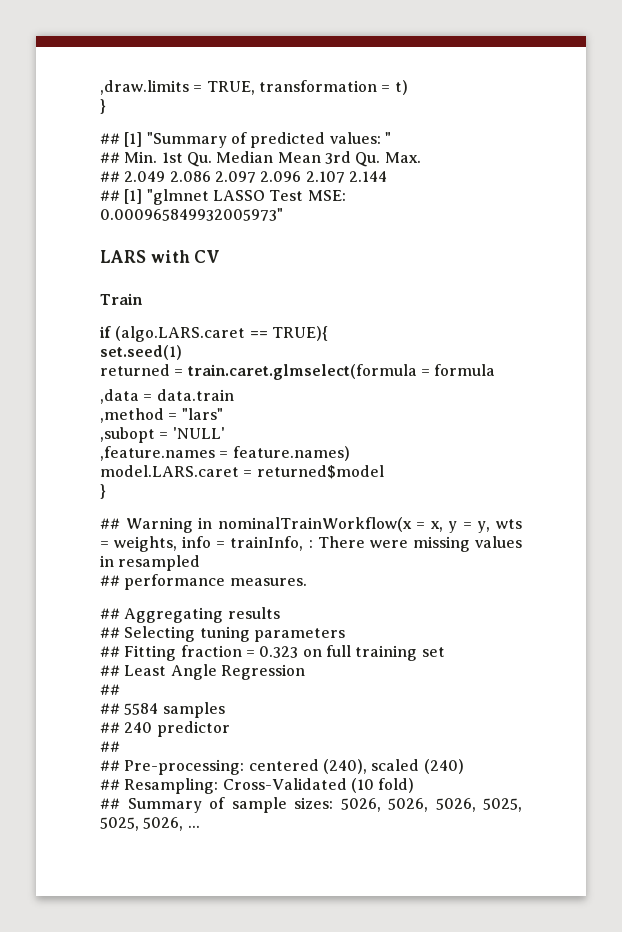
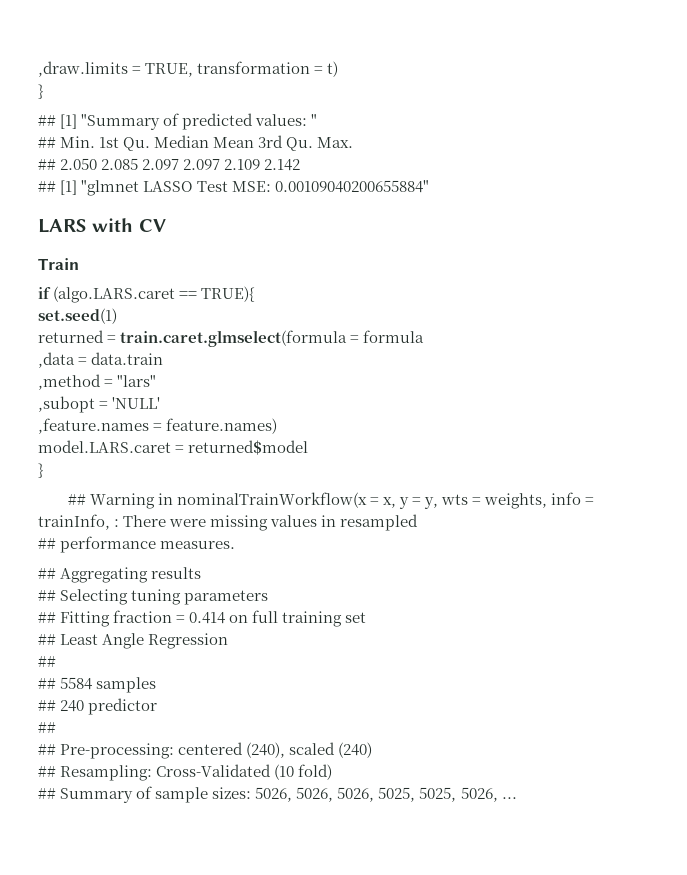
- ## 2.049 2.086 2.097 2.096 2.107 2.144
+ ## 2.050 2.085 2.097 2.097 2.109 2.142
- ## [1] "glmnet LASSO Test MSE: 0.000965849932005973"
+ ## [1] "glmnet LASSO Test MSE: 0.00109040200655884"
- ## Fitting fraction = 0.323 on full training set
+ ## Fitting fraction = 0.414 on full training set

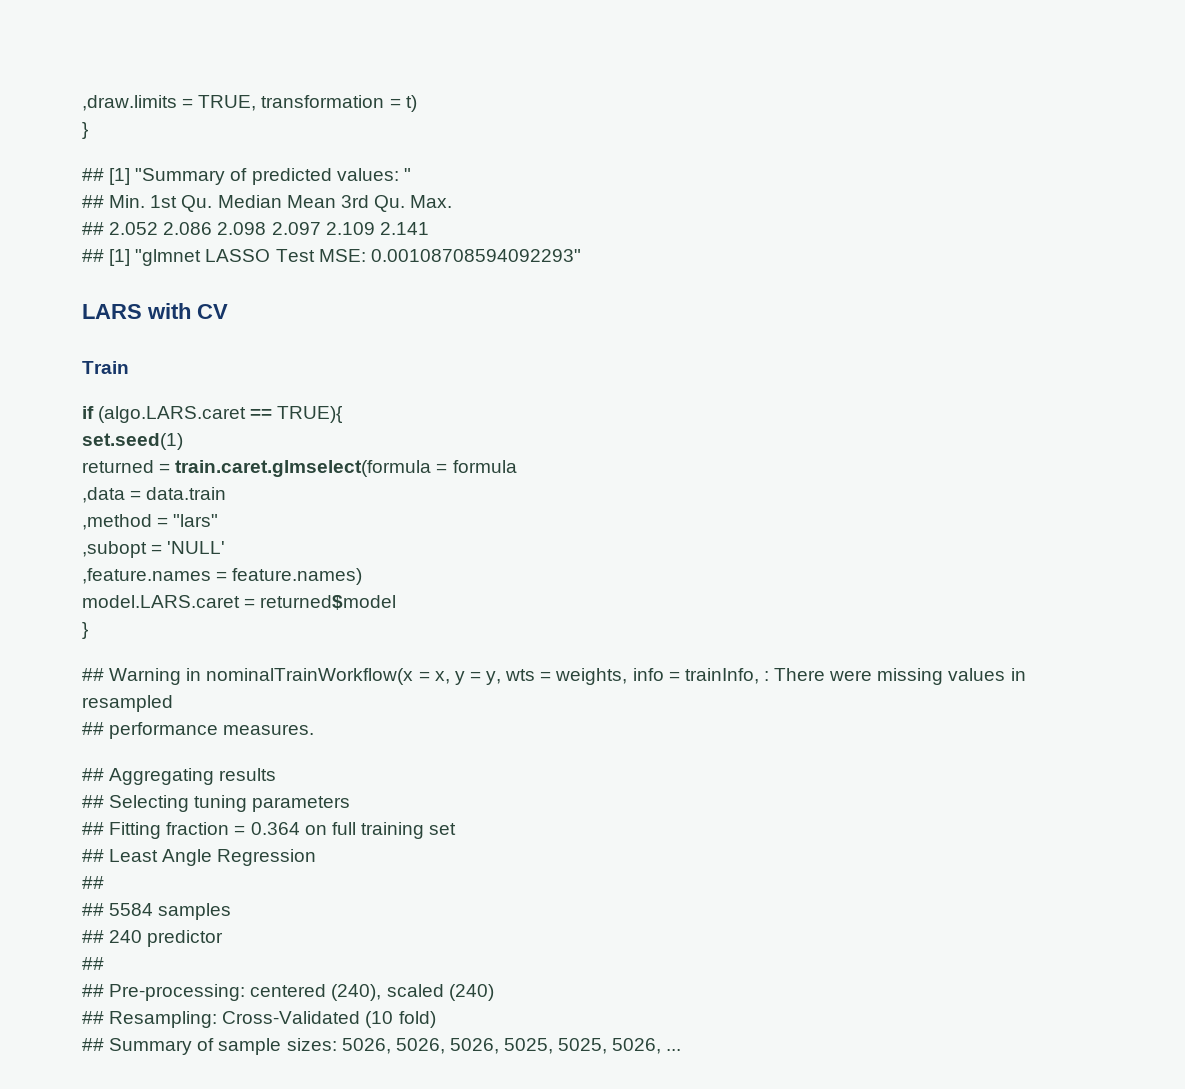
- ## 2.050 2.085 2.097 2.097 2.109 2.142
+ ## 2.052 2.086 2.098 2.097 2.109 2.141
- ## [1] "glmnet LASSO Test MSE: 0.00109040200655884"
+ ## [1] "glmnet LASSO Test MSE: 0.00108708594092293"
- ## Fitting fraction = 0.414 on full training set
+ ## Fitting fraction = 0.364 on full training set

